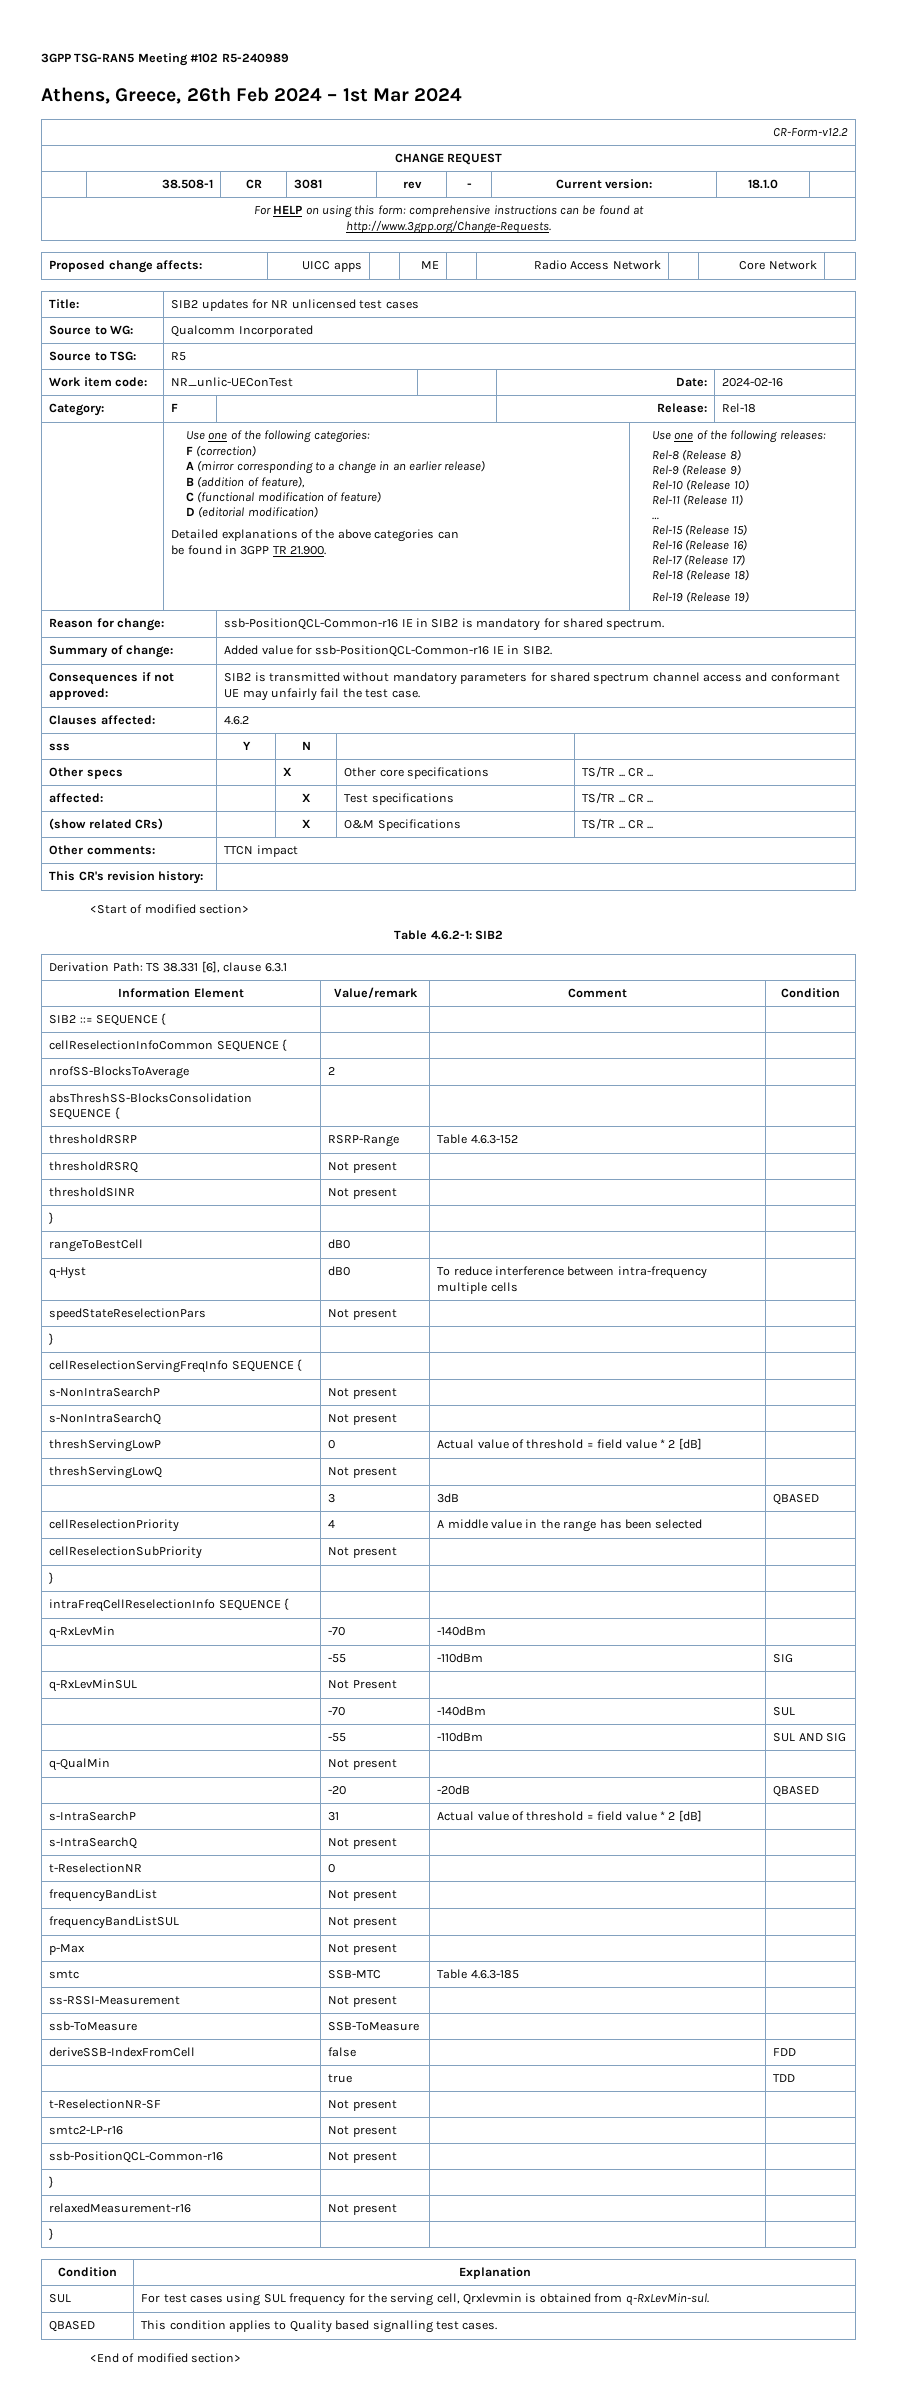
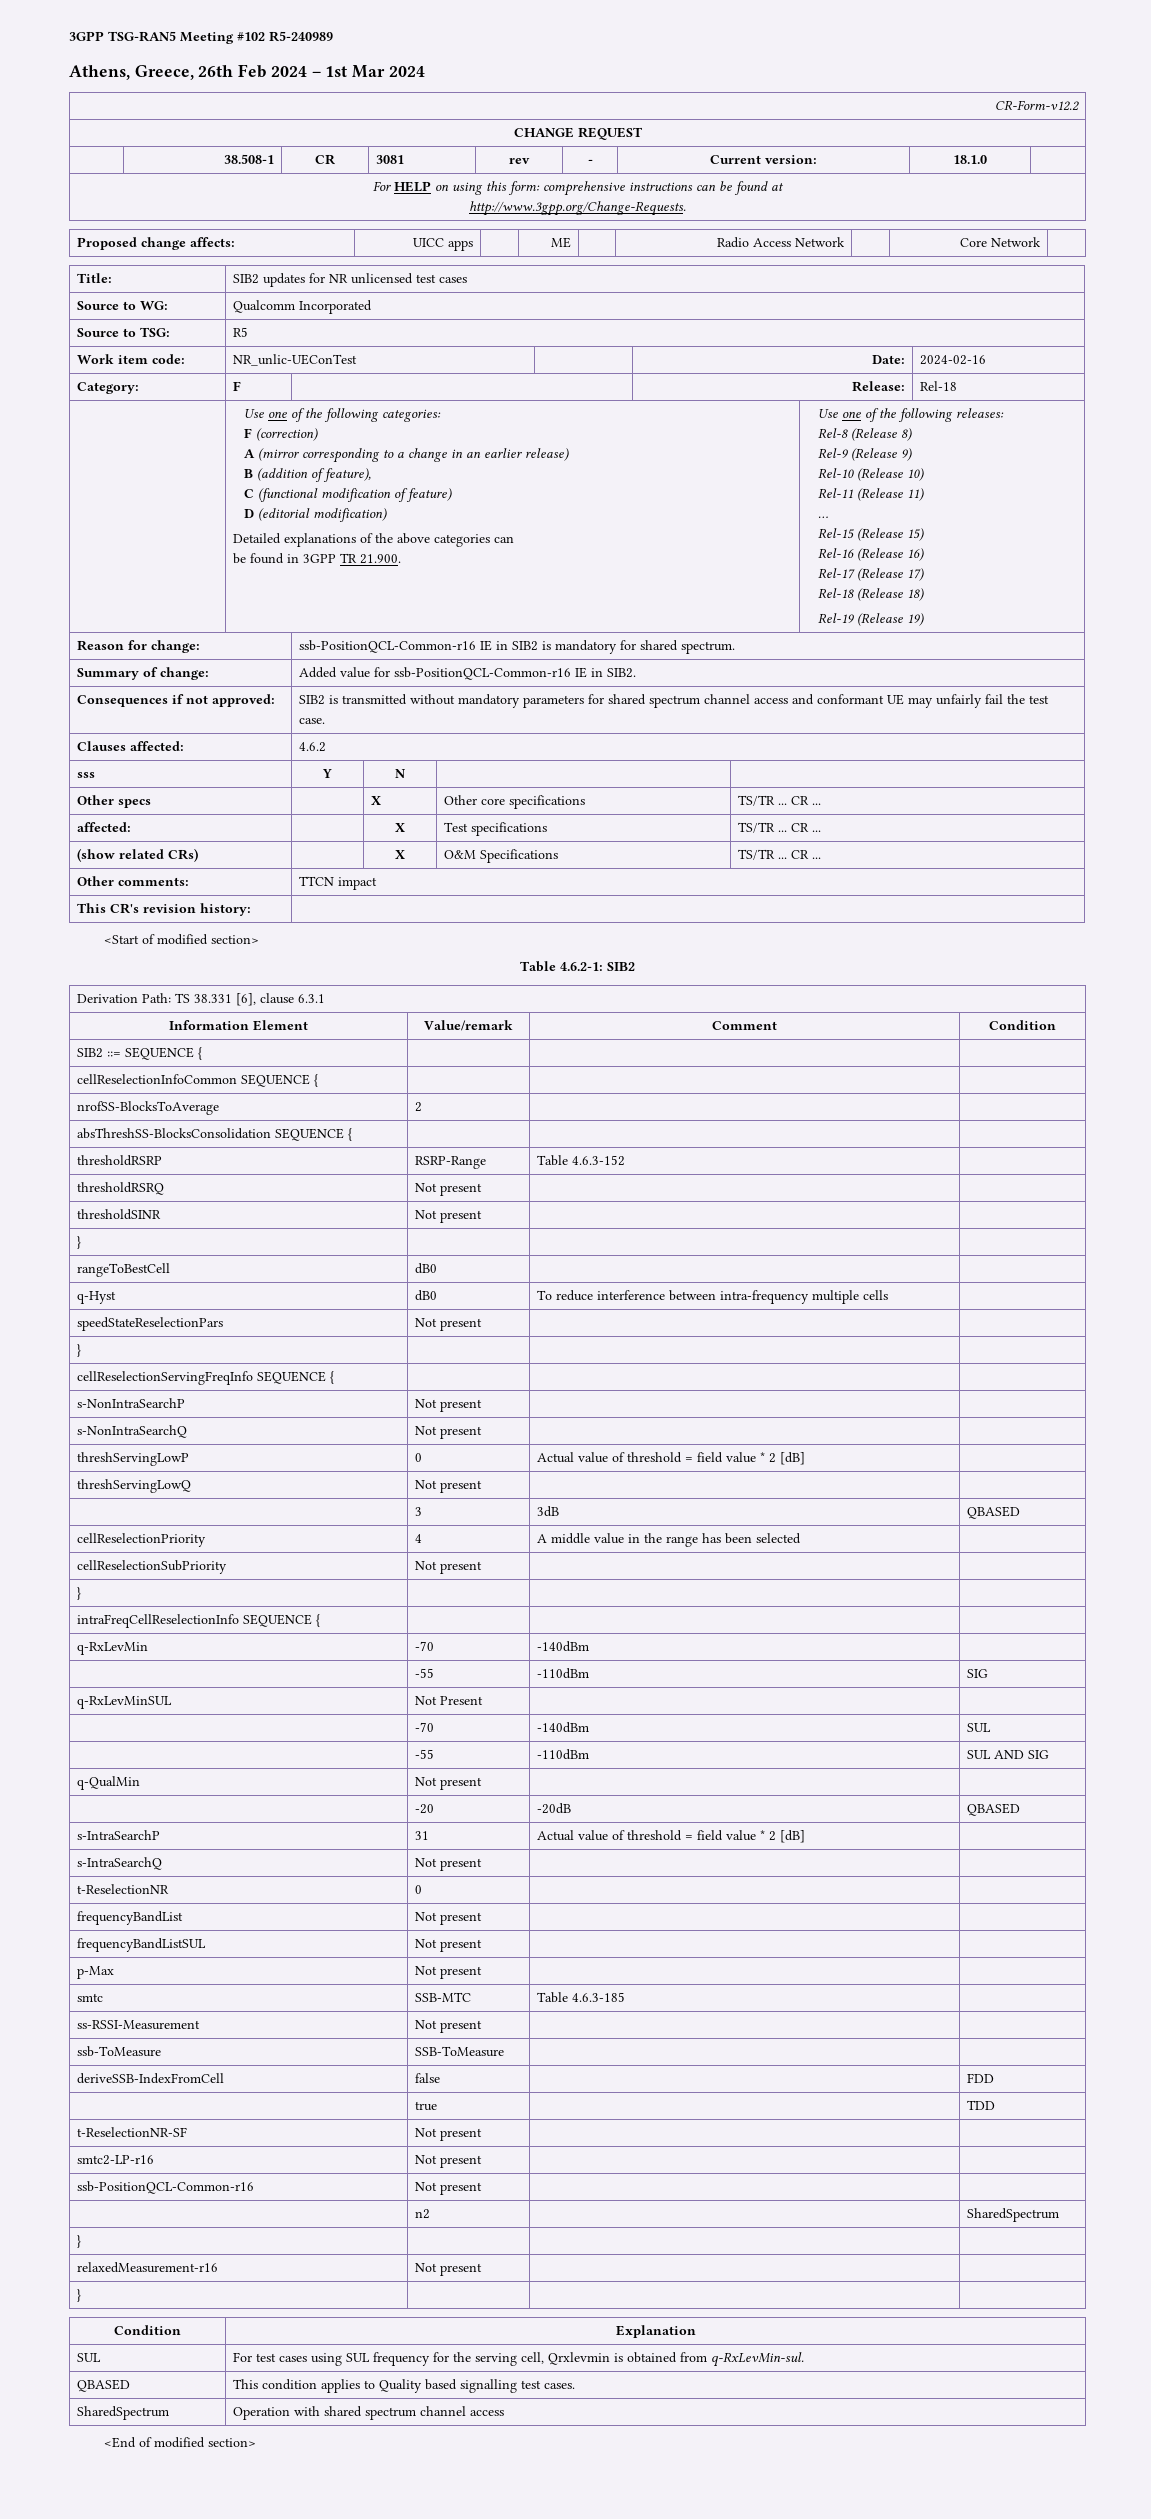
+ | n2 | | SharedSpectrum
+ SharedSpectrum | Operation with shared spectrum channel access

